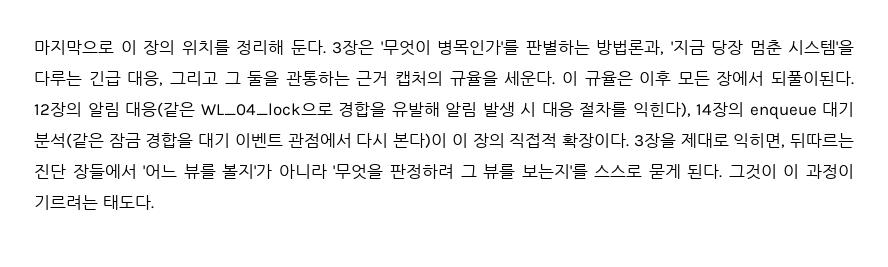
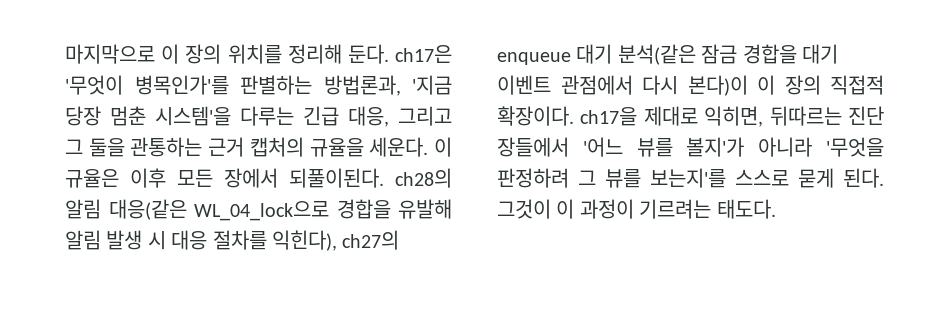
- 마지막으로 이 장의 위치를 정리해 둔다. 3장은 '무엇이 병목인가'를 판별하는 방법론과, '지금 당장 멈춘 시스템'을 다루는 긴급 대응, 그리고 그 둘을 관통하는 근거 캡처의 규율을 세운다.
+ 마지막으로 이 장의 위치를 정리해 둔다. ch17은 '무엇이 병목인가'를 판별하는 방법론과, '지금 당장 멈춘 시스템'을 다루는 긴급 대응, 그리고 그 둘을 관통하는 근거 캡처의 규율을 세운다.
- 이 규율은 이후 모든 장에서 되풀이된다. 12장의 알림 대응(같은 WL_04_lock으로 경합을 유발해 알림 발생 시 대응 절차를 익힌다), 14장의 enqueue 대기 분석(같은 잠금 경합을 대기 이벤트 관점에서 다시 본다)이 이 장의 직접적 확장이다. 3장을 제대로 익히면, 뒤따르는 진단 장들에서 '어느 뷰를 볼지'가 아니라 '무엇을 판정하려 그 뷰를 보는지'를 스스로 묻게 된다.
+ 이 규율은 이후 모든 장에서 되풀이된다. ch28의 알림 대응(같은 WL_04_lock으로 경합을 유발해 알림 발생 시 대응 절차를 익힌다), ch27의 enqueue 대기 분석(같은 잠금 경합을 대기 이벤트 관점에서 다시 본다)이 이 장의 직접적 확장이다. ch17을 제대로 익히면, 뒤따르는 진단 장들에서 '어느 뷰를 볼지'가 아니라 '무엇을 판정하려 그 뷰를 보는지'를 스스로 묻게 된다.

